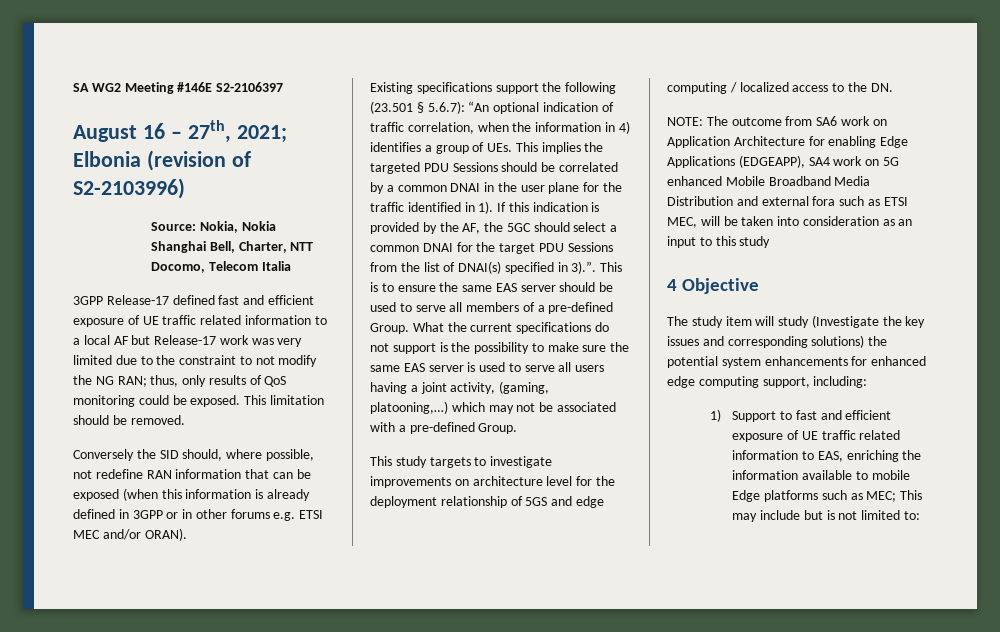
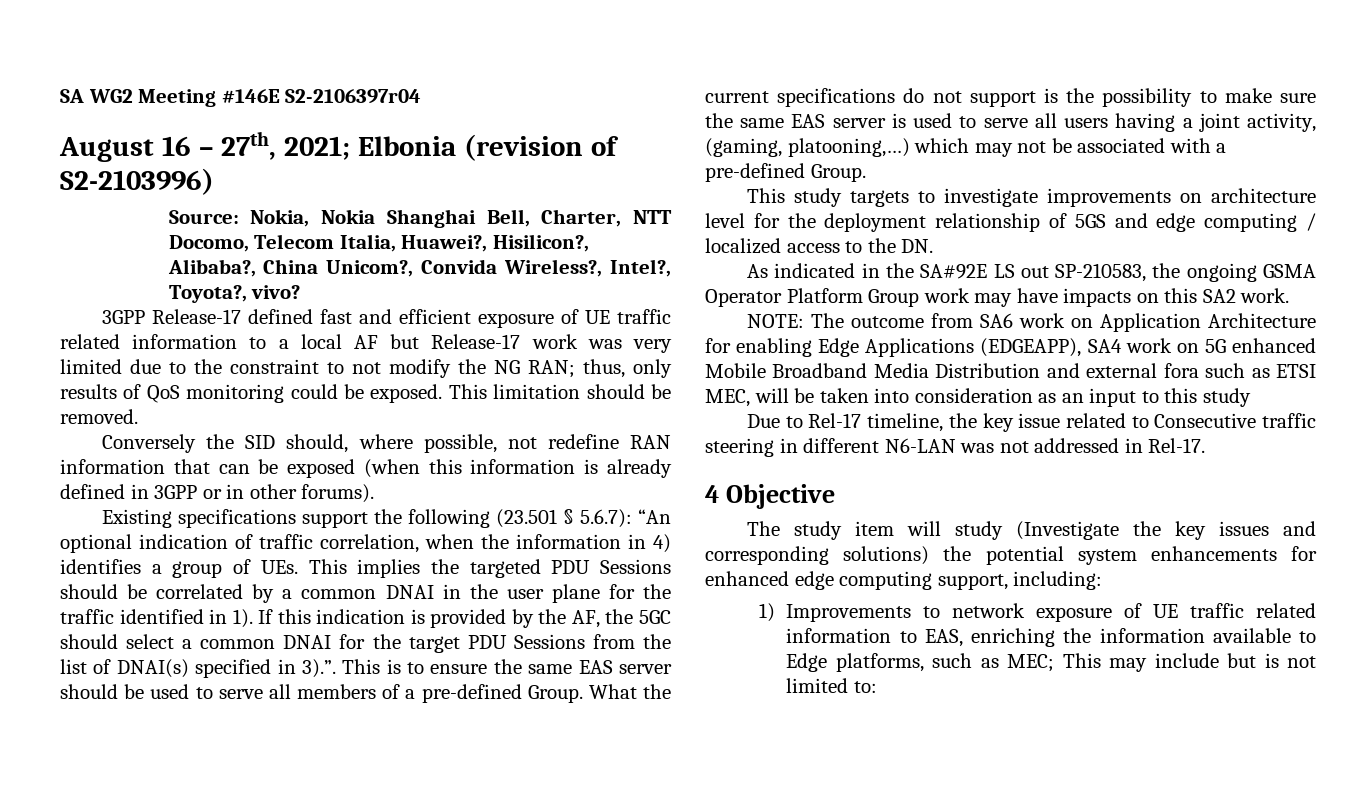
- SA WG2 Meeting #146E S2-2106397
+ SA WG2 Meeting #146E S2-2106397r04
- Source: Nokia, Nokia Shanghai Bell, Charter, NTT Docomo, Telecom Italia
+ Source: Nokia, Nokia Shanghai Bell, Charter, NTT Docomo, Telecom Italia, Huawei?, Hisilicon?, Alibaba?, China Unicom?, Convida Wireless?, Intel?, Toyota?, vivo?
- Conversely the SID should, where possible, not redefine RAN information that can be exposed (when this information is already defined in 3GPP or in other forums e.g. ETSI MEC and/or ORAN).
+ Conversely the SID should, where possible, not redefine RAN information that can be exposed (when this information is already defined in 3GPP or in other forums).
+ As indicated in the SA#92E LS out SP-210583, the ongoing GSMA Operator Platform Group work may have impacts on this SA2 work.
+ Due to Rel-17 timeline, the key issue related to Consecutive traffic steering in different N6-LAN was not addressed in Rel-17.
- 1) Support to fast and efficient exposure of UE traffic related information to EAS, enriching the information available to mobile Edge platforms such as MEC; This may include but is not limited to:
+ 1) Improvements to network exposure of UE traffic related information to EAS, enriching the information available to Edge platforms, such as MEC; This may include but is not limited to:

